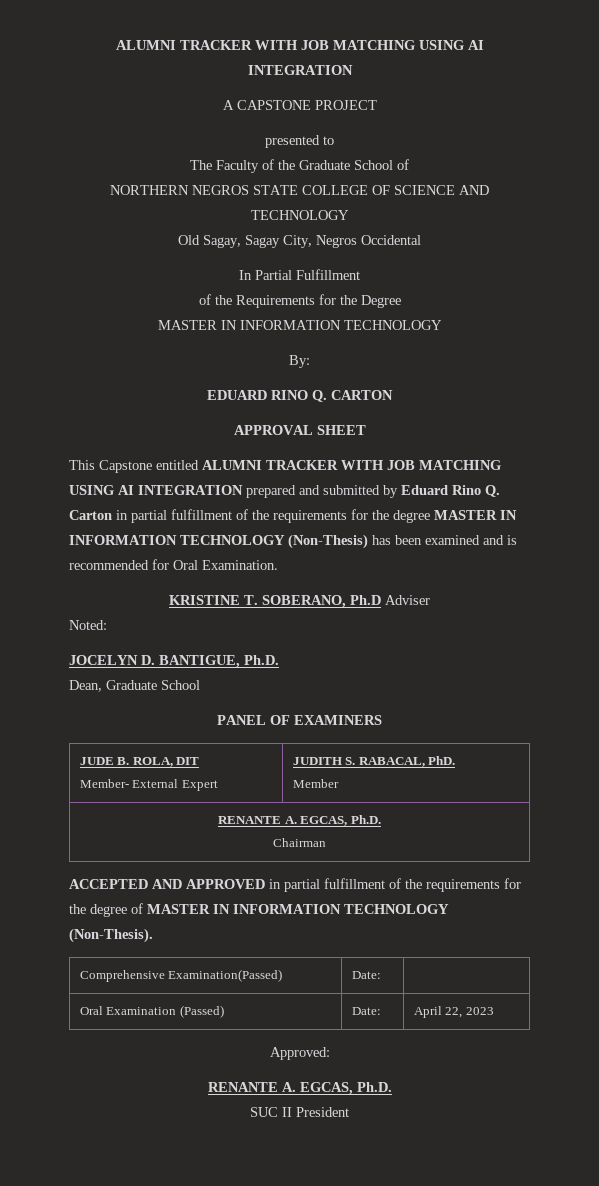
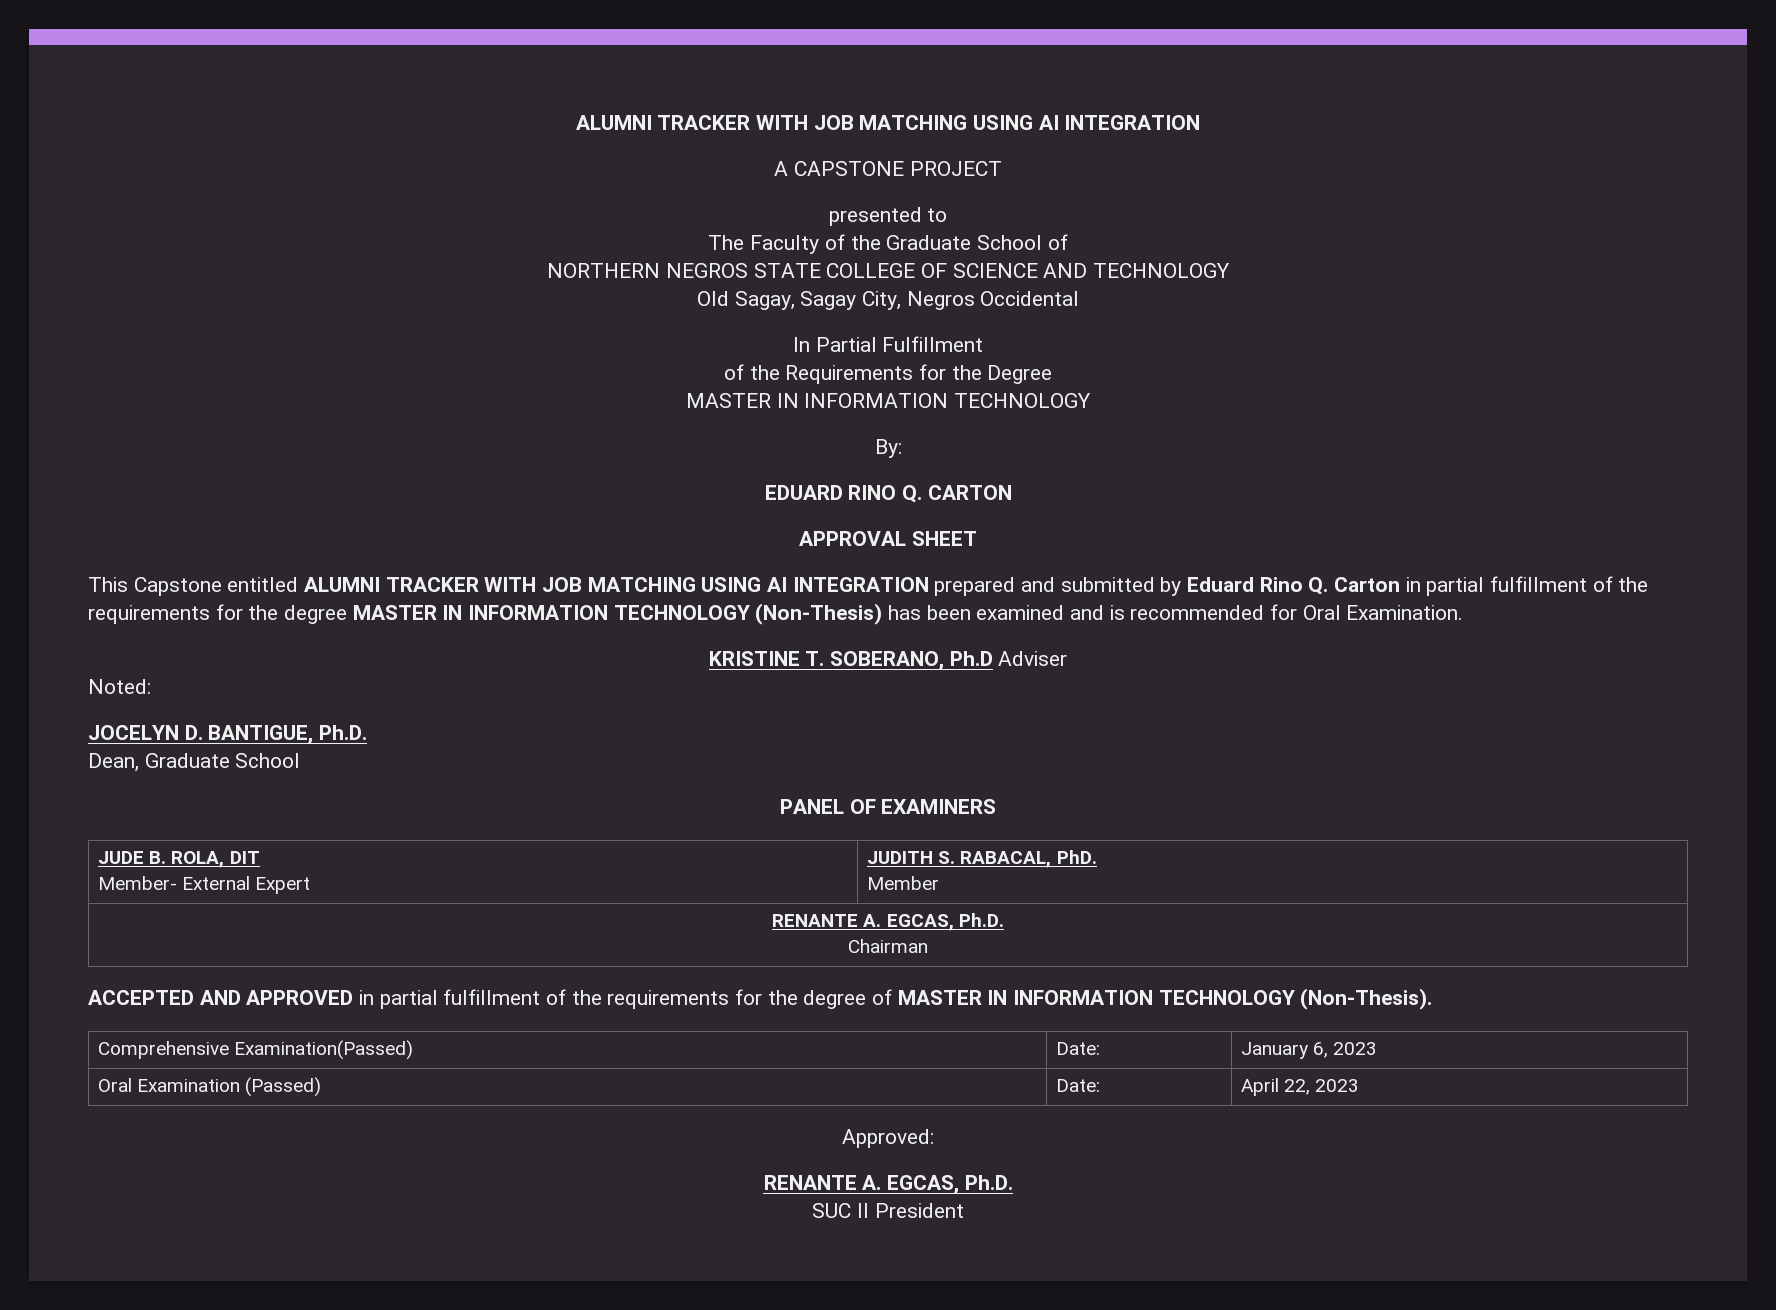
- Comprehensive Examination(Passed) | Date: |
+ Comprehensive Examination(Passed) | Date: | January 6, 2023

